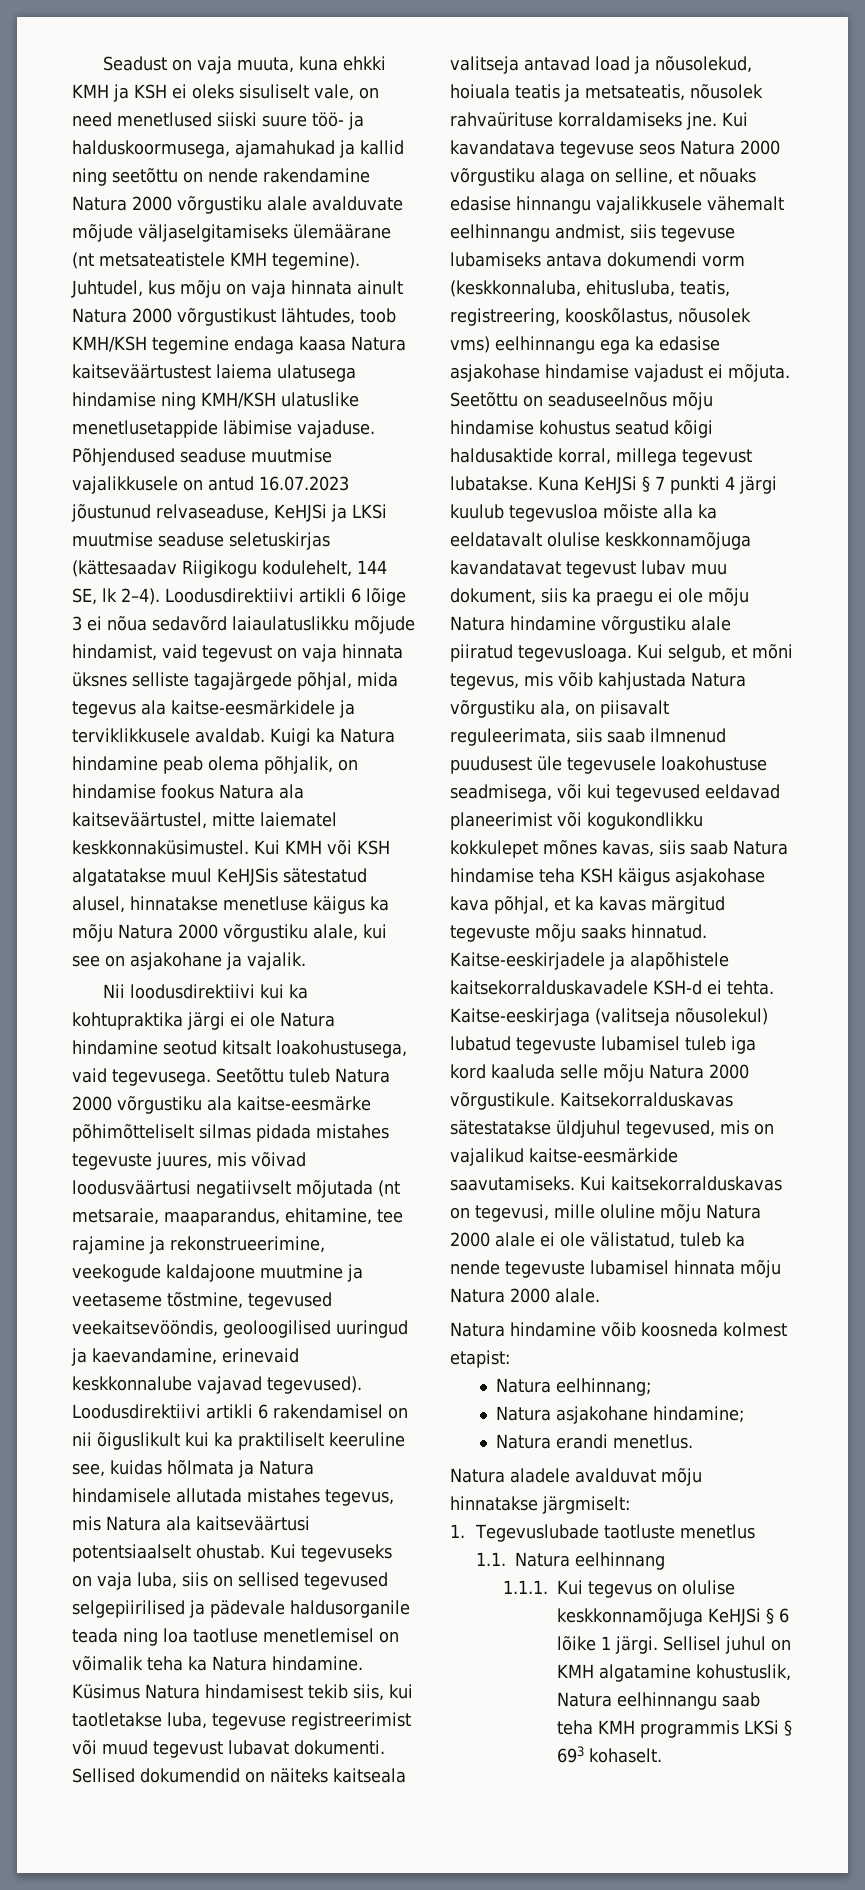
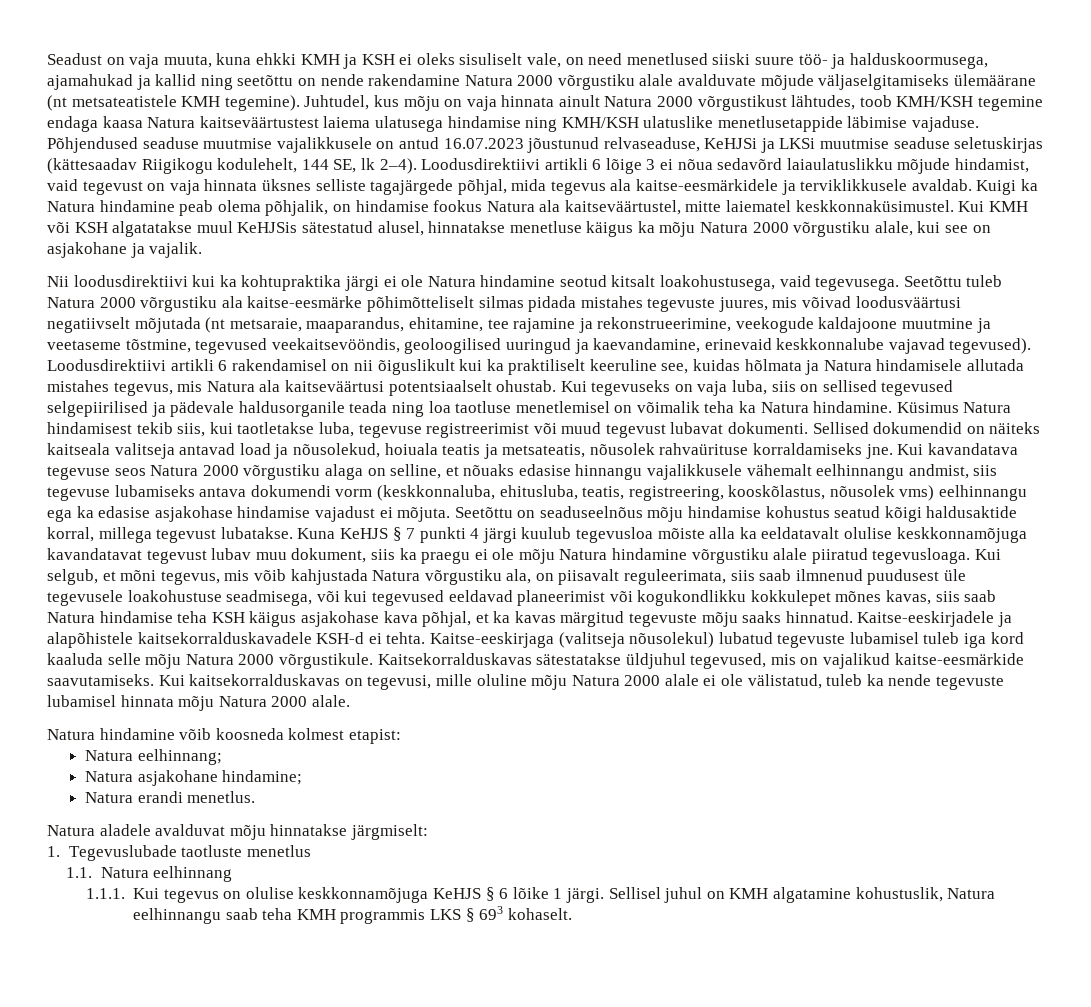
- Kuna KeHJSi § 7 punkti 4 järgi kuulub tegevusloa mõiste alla ka eeldatavalt olulise keskkonnamõjuga kavandatavat tegevust lubav muu dokument, siis ka praegu ei ole mõju Natura hindamine võrgustiku alale piiratud tegevusloaga.
+ Kuna KeHJS § 7 punkti 4 järgi kuulub tegevusloa mõiste alla ka eeldatavalt olulise keskkonnamõjuga kavandatavat tegevust lubav muu dokument, siis ka praegu ei ole mõju Natura hindamine võrgustiku alale piiratud tegevusloaga.
- 1.1.1. Kui tegevus on olulise keskkonnamõjuga KeHJSi § 6 lõike 1 järgi.
+ 1.1.1. Kui tegevus on olulise keskkonnamõjuga KeHJS § 6 lõike 1 järgi.
- Sellisel juhul on KMH algatamine kohustuslik, Natura eelhinnangu saab teha KMH programmis LKSi § 693 kohaselt.
+ Sellisel juhul on KMH algatamine kohustuslik, Natura eelhinnangu saab teha KMH programmis LKS § 693 kohaselt.

